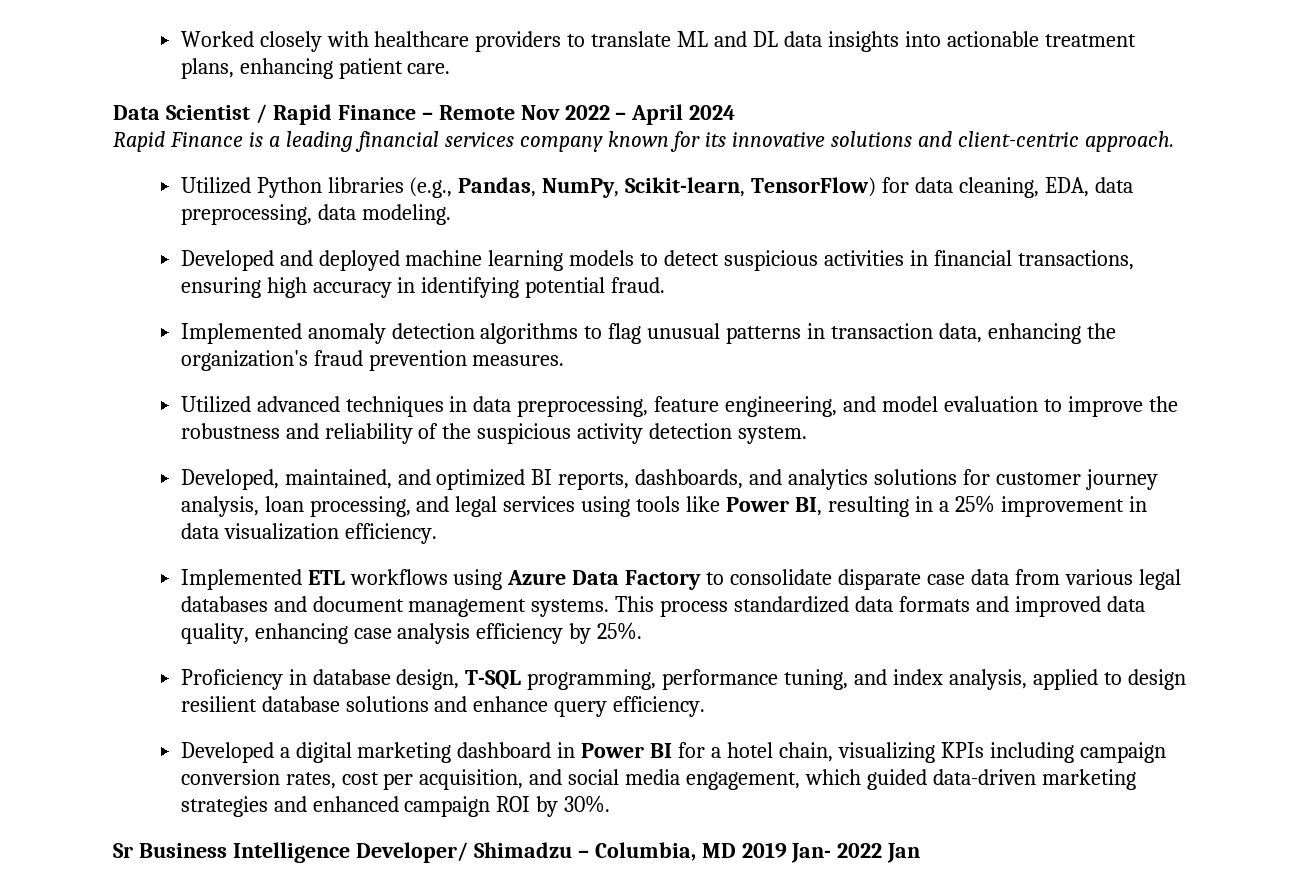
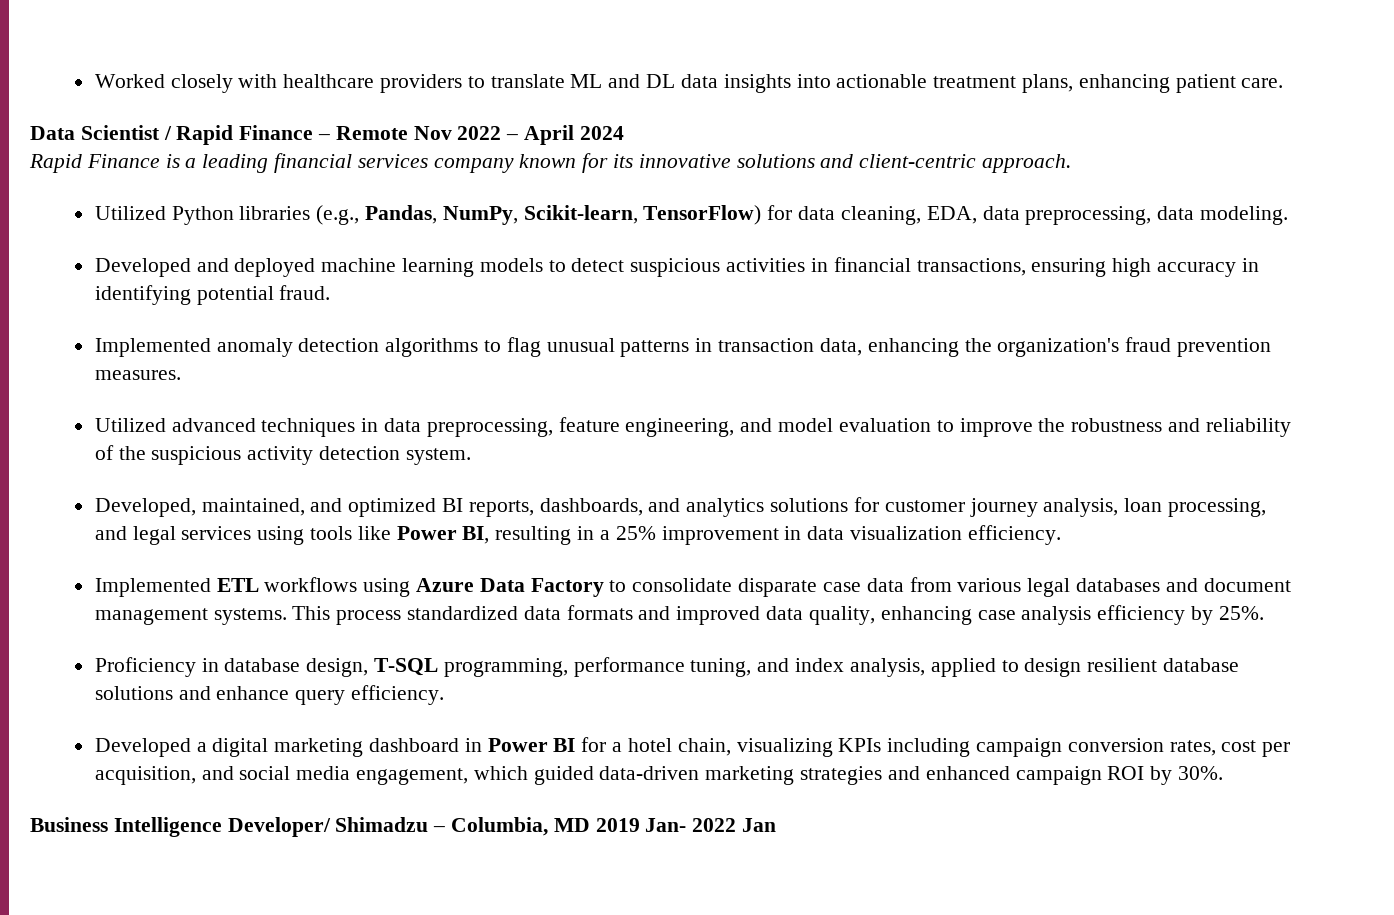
- Sr Business Intelligence Developer/ Shimadzu – Columbia, MD 2019 Jan- 2022 Jan
+ Business Intelligence Developer/ Shimadzu – Columbia, MD 2019 Jan- 2022 Jan

